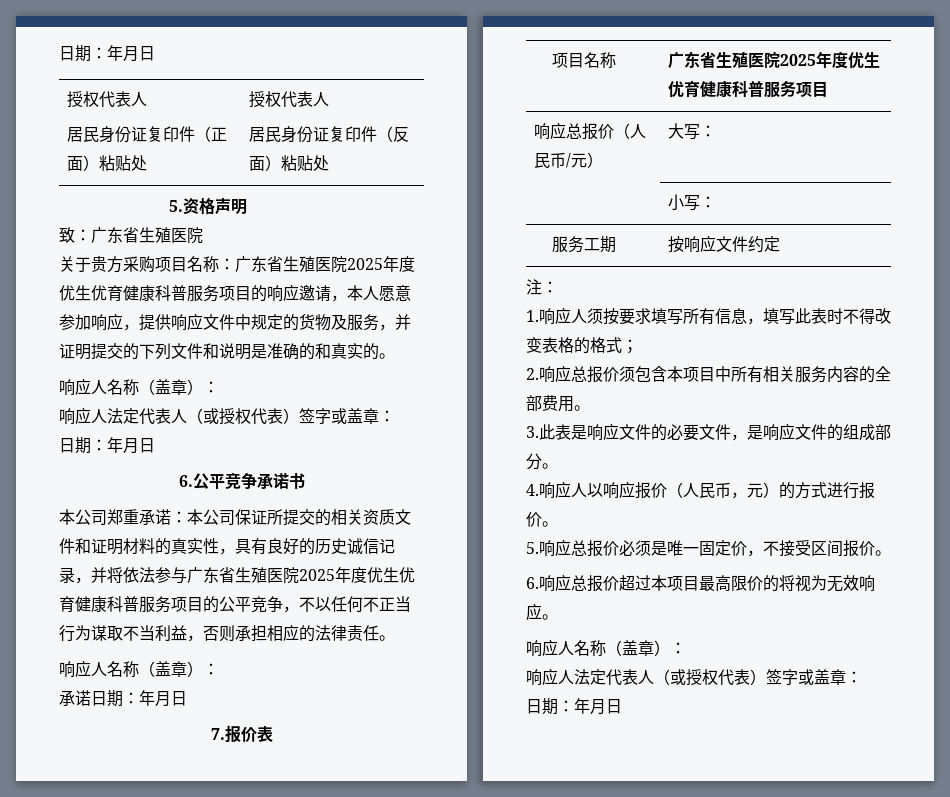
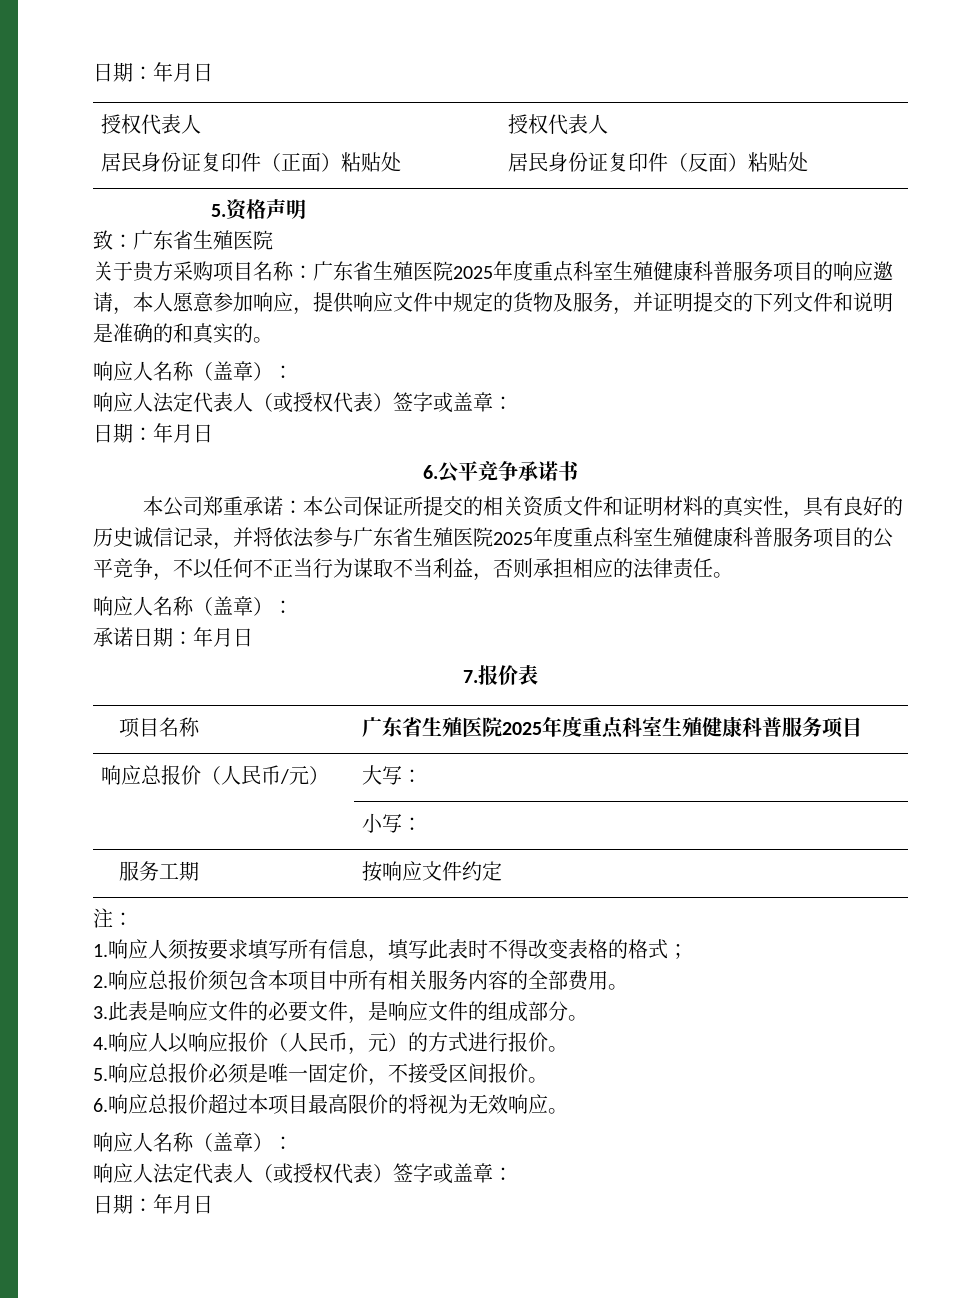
- 关于贵方采购项目名称：广东省生殖医院2025年度优生优育健康科普服务项目的响应邀请，本人愿意参加响应，提供响应文件中规定的货物及服务，并证明提交的下列文件和说明是准确的和真实的。
+ 关于贵方采购项目名称：广东省生殖医院2025年度重点科室生殖健康科普服务项目的响应邀请，本人愿意参加响应，提供响应文件中规定的货物及服务，并证明提交的下列文件和说明是准确的和真实的。
- 本公司郑重承诺：本公司保证所提交的相关资质文件和证明材料的真实性，具有良好的历史诚信记录，并将依法参与广东省生殖医院2025年度优生优育健康科普服务项目的公平竞争，不以任何不正当行为谋取不当利益，否则承担相应的法律责任。
+ 本公司郑重承诺：本公司保证所提交的相关资质文件和证明材料的真实性，具有良好的历史诚信记录，并将依法参与广东省生殖医院2025年度重点科室生殖健康科普服务项目的公平竞争，不以任何不正当行为谋取不当利益，否则承担相应的法律责任。
- 项目名称 | 广东省生殖医院2025年度优生优育健康科普服务项目
+ 项目名称 | 广东省生殖医院2025年度重点科室生殖健康科普服务项目

